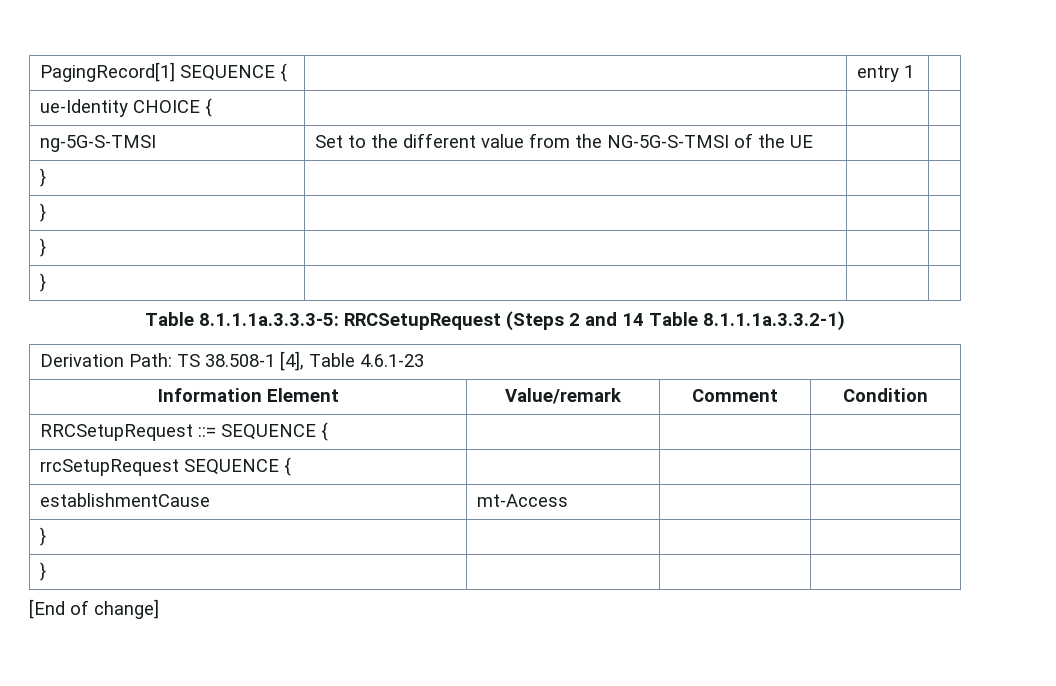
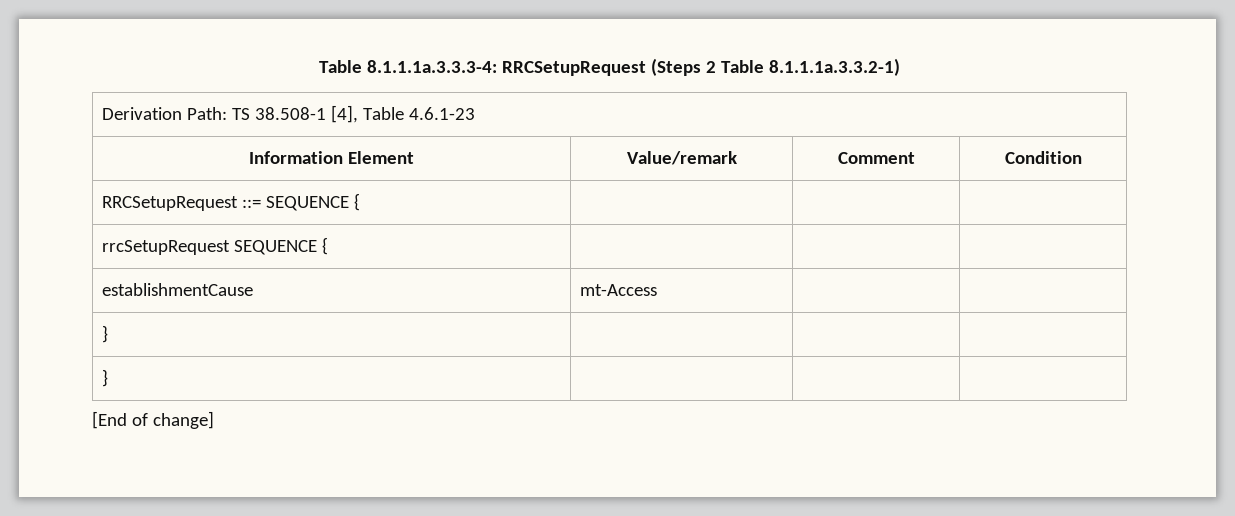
- PagingRecord[1] SEQUENCE { | | entry 1 |
- ue-Identity CHOICE { | | |
- ng-5G-S-TMSI | Set to the different value from the NG-5G-S-TMSI of the UE | |
- } | | |
- } | | |
- } | | |
- } | | |
- Table 8.1.1.1a.3.3.3-5: RRCSetupRequest (Steps 2 and 14 Table 8.1.1.1a.3.3.2-1)
+ Table 8.1.1.1a.3.3.3-4: RRCSetupRequest (Steps 2 Table 8.1.1.1a.3.3.2-1)

